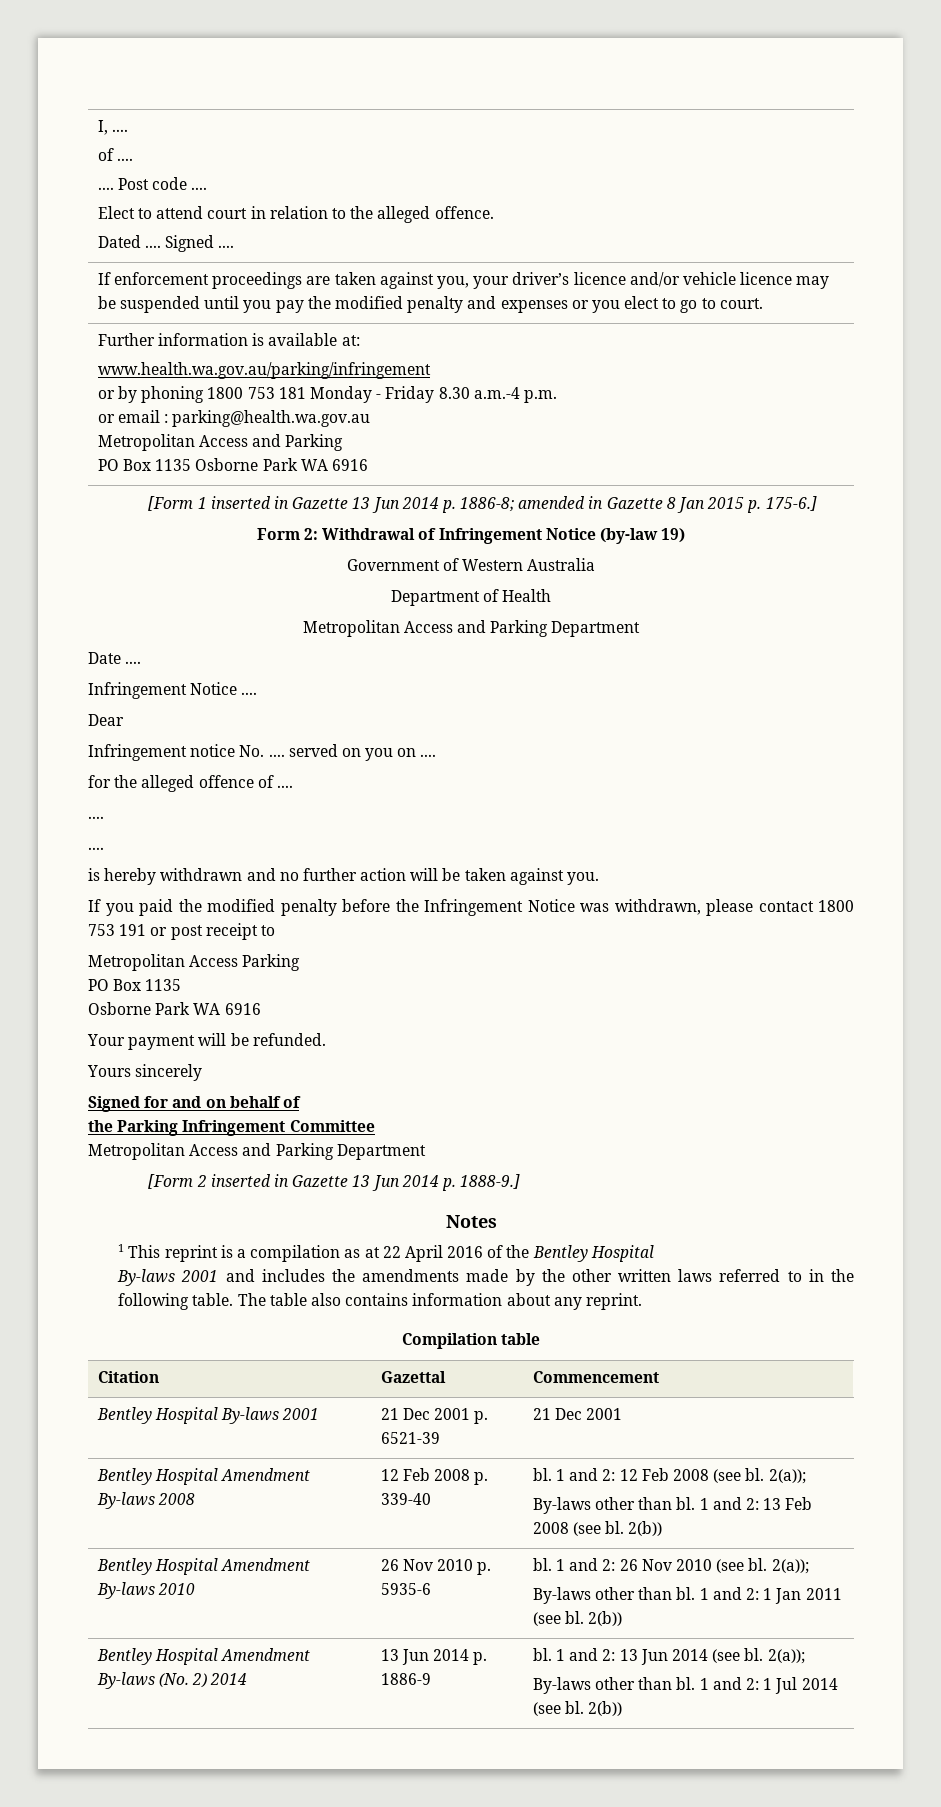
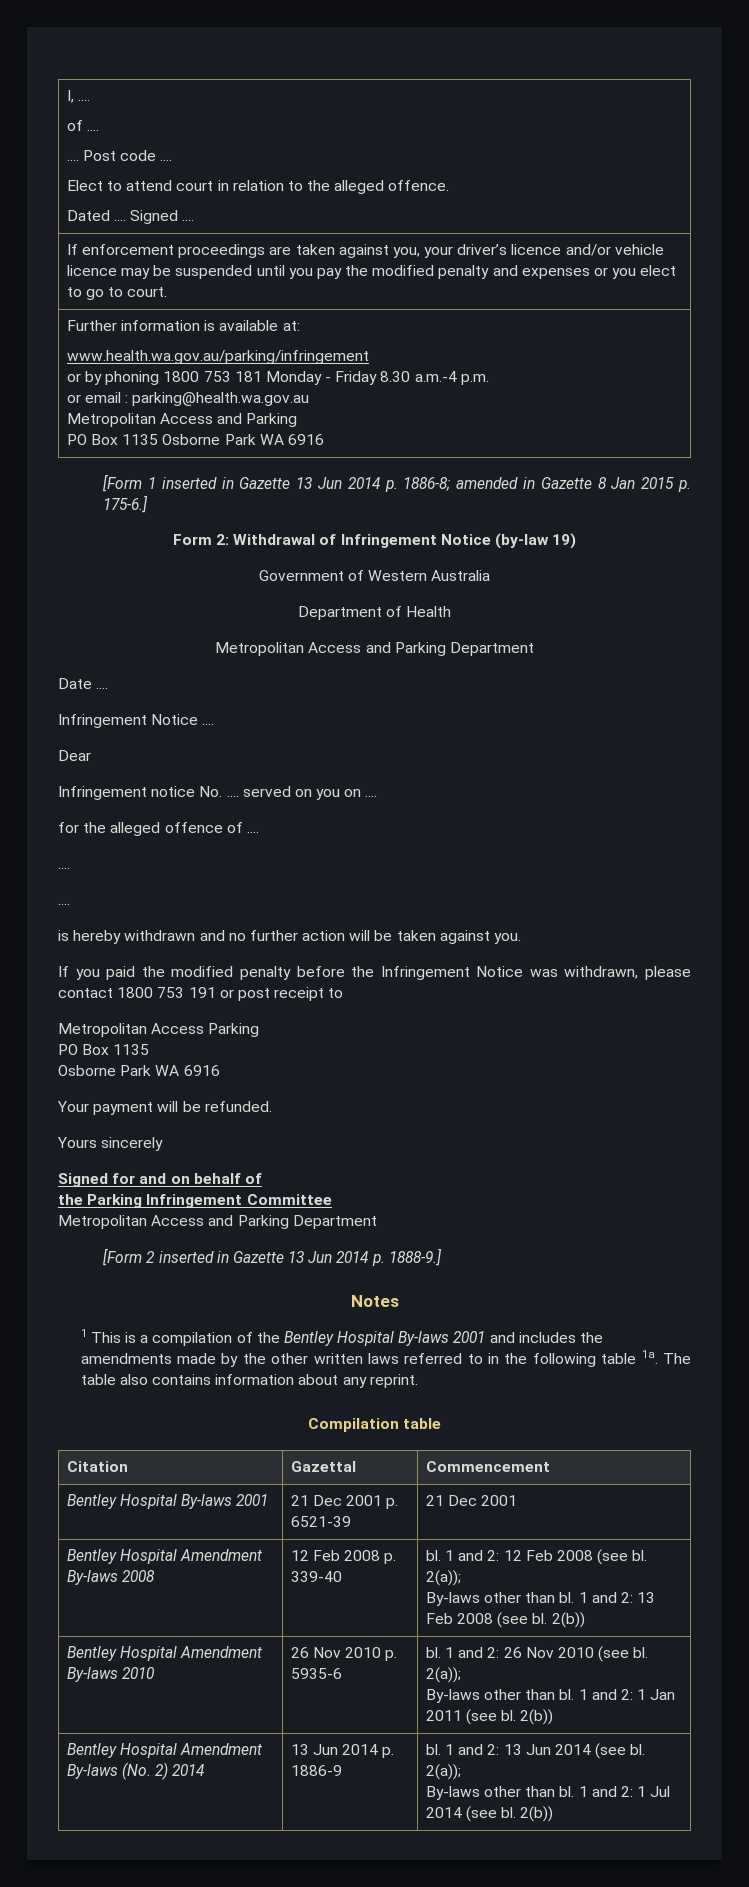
- 1 This reprint is a compilation as at 22 April 2016 of the Bentley Hospital
- By-laws 2001 and includes the amendments made by the other written laws referred to in the following table.
+ 1 This is a compilation of the Bentley Hospital By-laws 2001 and includes the amendments made by the other written laws referred to in the following table 1a.

